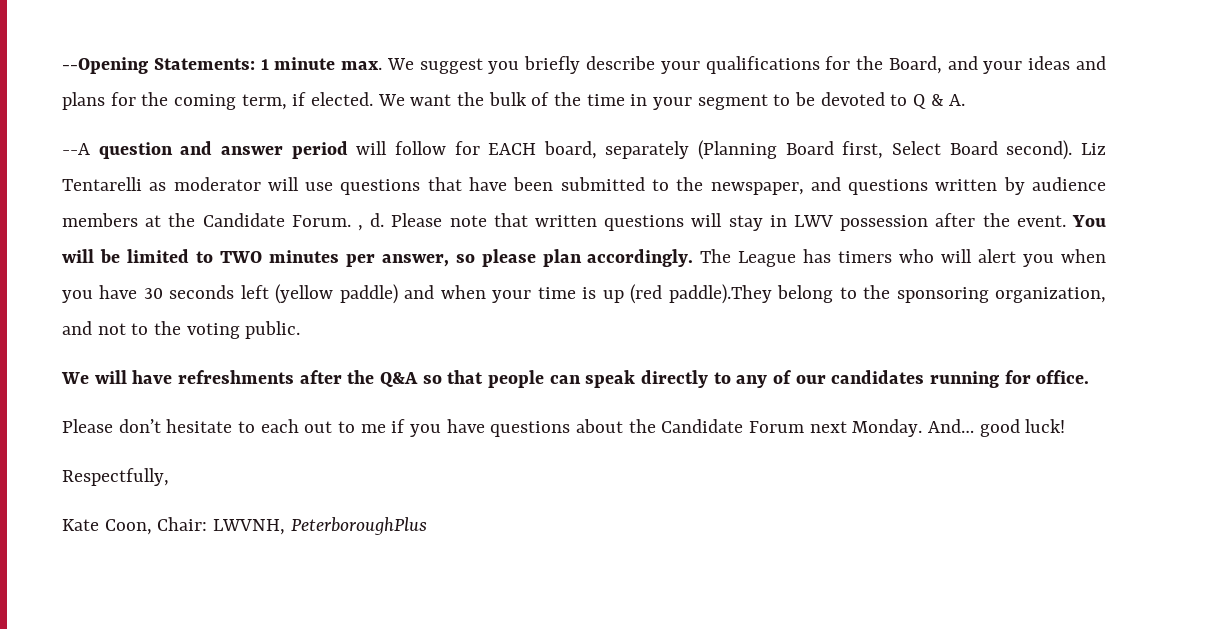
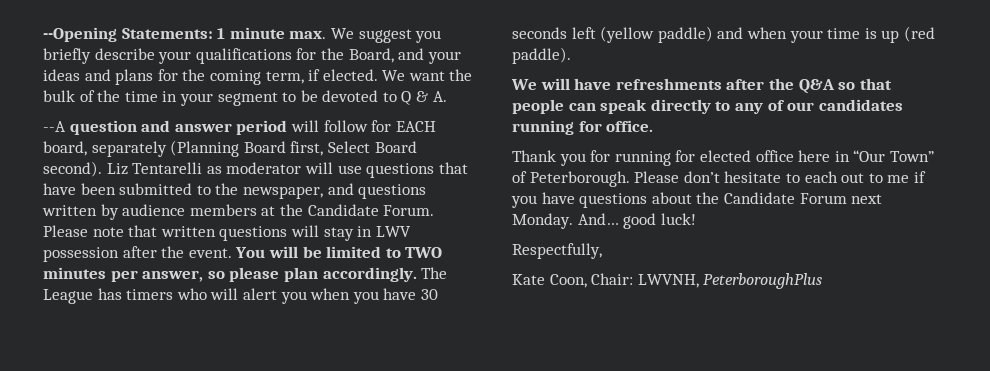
- Liz Tentarelli as moderator will use questions that have been submitted to the newspaper, and questions written by audience members at the Candidate Forum. , d.
+ Liz Tentarelli as moderator will use questions that have been submitted to the newspaper, and questions written by audience members at the Candidate Forum.
- The League has timers who will alert you when you have 30 seconds left (yellow paddle) and when your time is up (red paddle).They belong to the sponsoring organization, and not to the voting public.
+ The League has timers who will alert you when you have 30 seconds left (yellow paddle) and when your time is up (red paddle).
+ Thank you for running for elected office here in “Our Town” of Peterborough.

